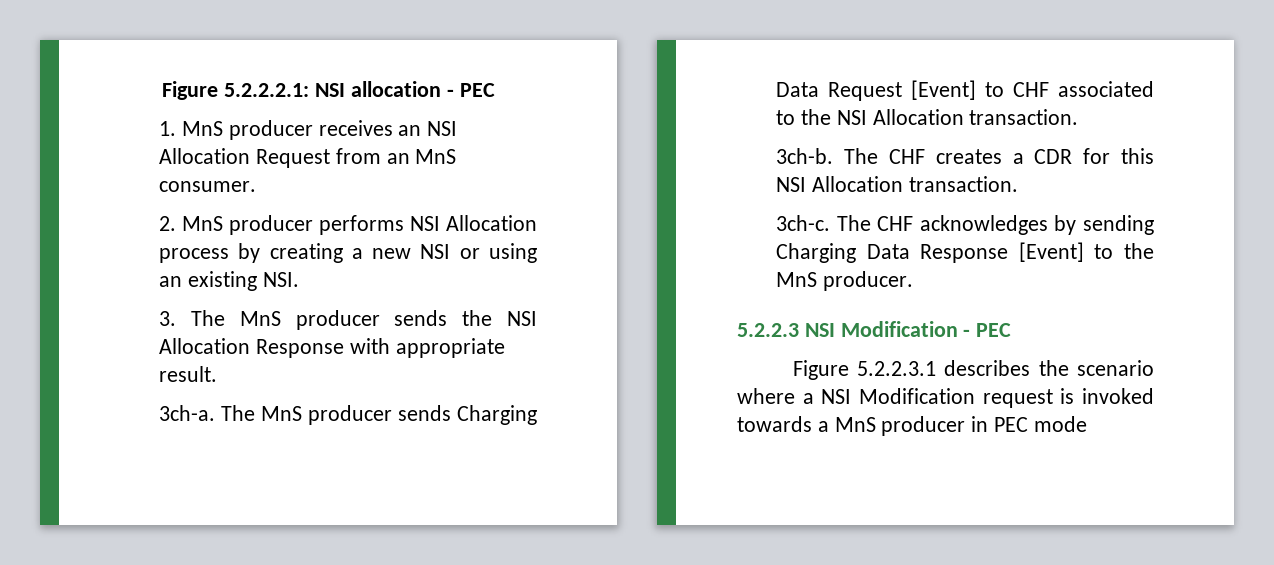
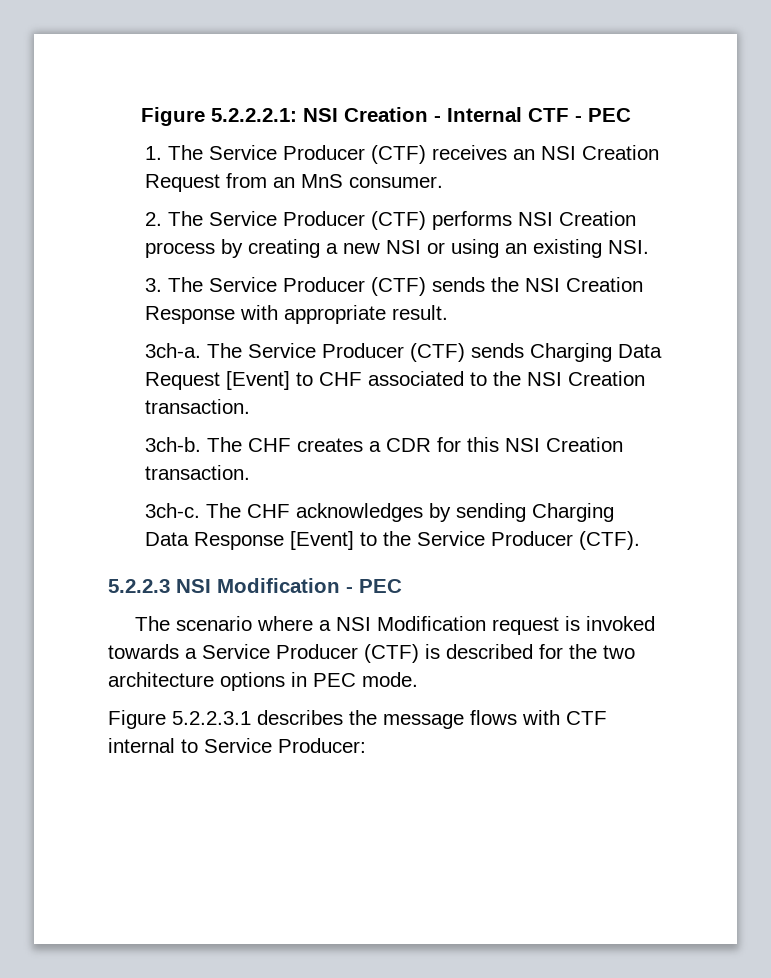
- Figure 5.2.2.2.1: NSI allocation - PEC
+ Figure 5.2.2.2.1: NSI Creation - Internal CTF - PEC
- 1. MnS producer receives an NSI Allocation Request from an MnS consumer.
+ 1. The Service Producer (CTF) receives an NSI Creation Request from an MnS consumer.
- 2. MnS producer performs NSI Allocation process by creating a new NSI or using an existing NSI.
+ 2. The Service Producer (CTF) performs NSI Creation process by creating a new NSI or using an existing NSI.
- 3. The MnS producer sends the NSI Allocation Response with appropriate result.
+ 3. The Service Producer (CTF) sends the NSI Creation Response with appropriate result.
- The MnS producer sends Charging Data Request [Event] to CHF associated to the NSI Allocation transaction.
+ The Service Producer (CTF) sends Charging Data Request [Event] to CHF associated to the NSI Creation transaction.
- The CHF creates a CDR for this NSI Allocation transaction.
+ The CHF creates a CDR for this NSI Creation transaction.
- The CHF acknowledges by sending Charging Data Response [Event] to the MnS producer.
+ The CHF acknowledges by sending Charging Data Response [Event] to the Service Producer (CTF).
- Figure 5.2.2.3.1 describes the scenario where a NSI Modification request is invoked towards a MnS producer in PEC mode
+ The scenario where a NSI Modification request is invoked towards a Service Producer (CTF) is described for the two architecture options in PEC mode.
+ Figure 5.2.2.3.1 describes the message flows with CTF internal to Service Producer:

